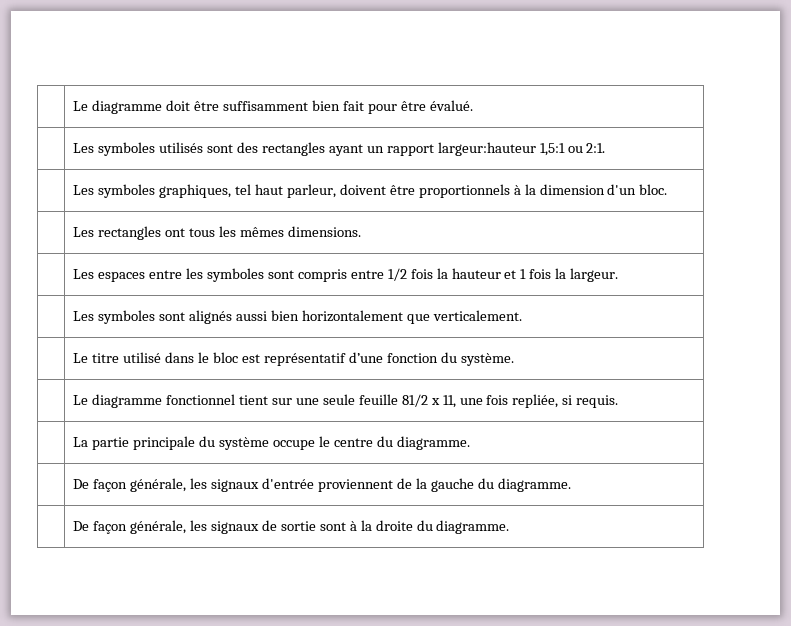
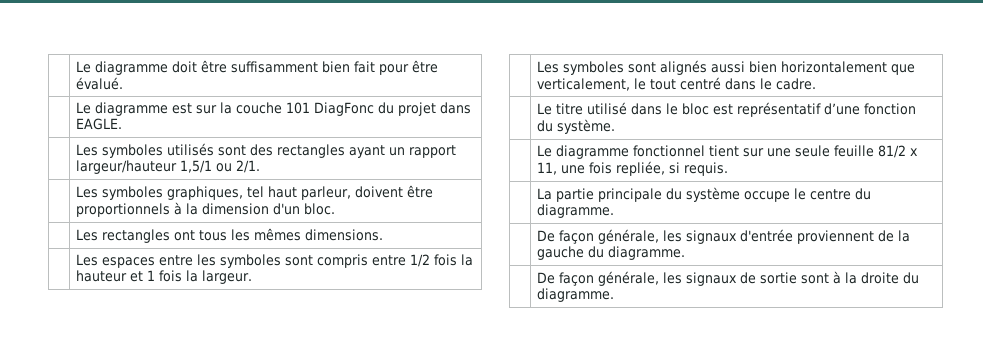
+ | Le diagramme est sur la couche 101 DiagFonc du projet dans EAGLE.
- | Les symboles utilisés sont des rectangles ayant un rapport largeur:hauteur 1,5:1 ou 2:1.
+ | Les symboles utilisés sont des rectangles ayant un rapport largeur/hauteur 1,5/1 ou 2/1.
- | Les symboles sont alignés aussi bien horizontalement que verticalement.
+ | Les symboles sont alignés aussi bien horizontalement que verticalement, le tout centré dans le cadre.

